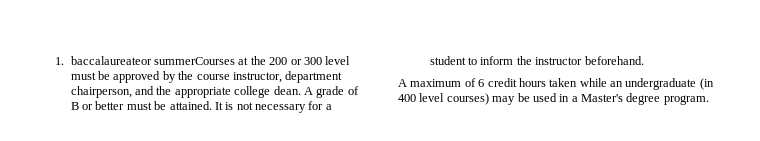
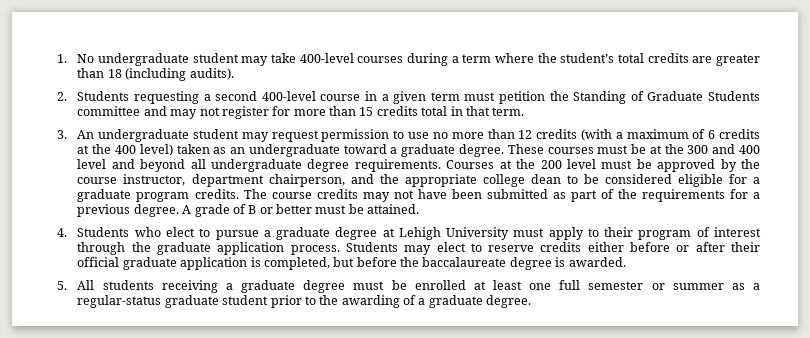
- 1. baccalaureateor summerCourses at the 200 or 300 level must be approved by the course instructor, department chairperson, and the appropriate college dean.
+ 1. No undergraduate student may take 400-level courses during a term where the student’s total credits are greater than 18 (including audits).
+ 2. Students requesting a second 400-level course in a given term must petition the Standing of Graduate Students committee and may not register for more than 15 credits total in that term.
+ 3. An undergraduate student may request permission to use no more than 12 credits (with a maximum of 6 credits at the 400 level) taken as an undergraduate toward a graduate degree. These courses must be at the 300 and 400 level and beyond all undergraduate degree requirements. Courses at the 200 level must be approved by the course instructor, department chairperson, and the appropriate college dean to be considered eligible for a graduate program credits. The course credits may not have been submitted as part of the requirements for a previous degree.
- A grade of B or better must be attained. It is not necessary for a student to inform the instructor beforehand.
- A maximum of 6 credit hours taken while an undergraduate (in 400 level courses) may be used in a Master's degree program.
+ A grade of B or better must be attained.
+ 4. Students who elect to pursue a graduate degree at Lehigh University must apply to their program of interest through the graduate application process. Students may elect to reserve credits either before or after their official graduate application is completed, but before the baccalaureate degree is awarded.
+ 5. All students receiving a graduate degree must be enrolled at least one full semester or summer as a regular-status graduate student prior to the awarding of a graduate degree.

